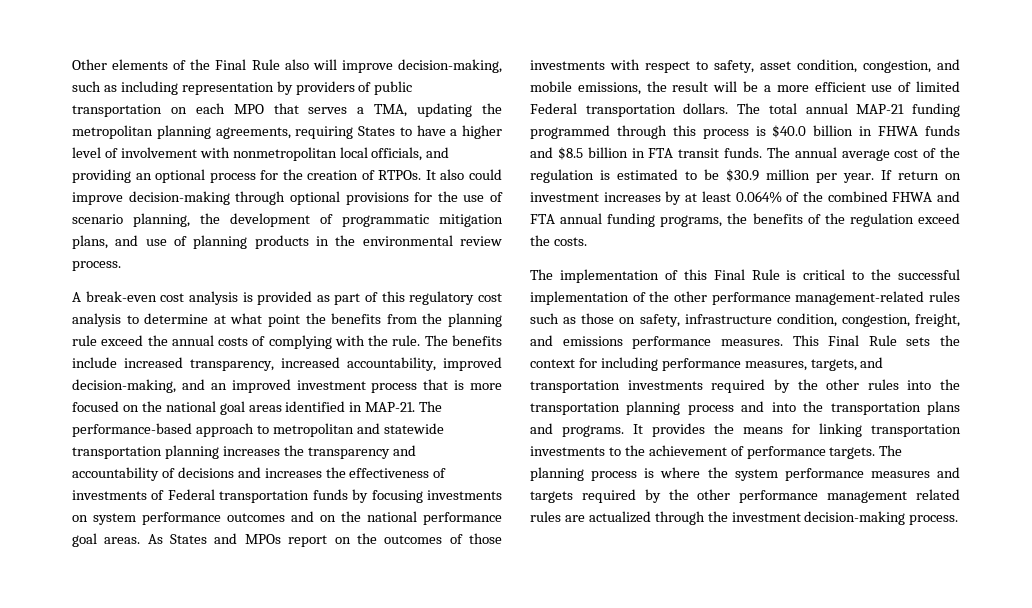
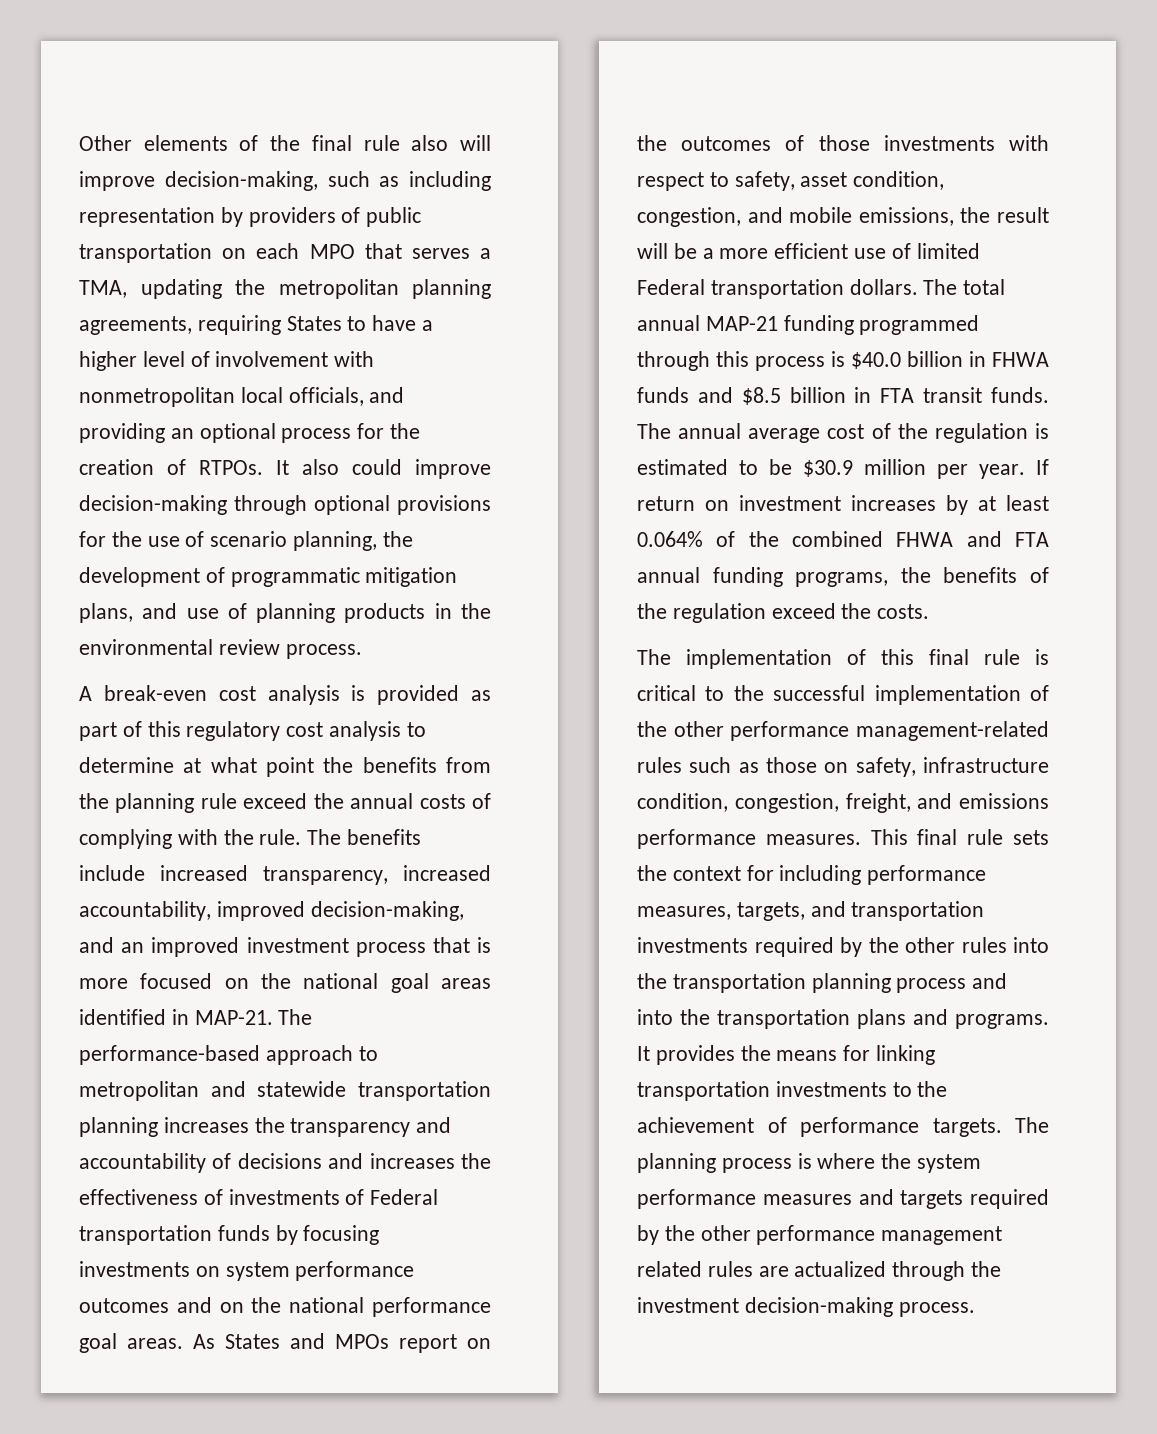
- Other elements of the Final Rule also will improve decision-making, such as including representation by providers of public transportation on each MPO that serves a TMA, updating the metropolitan planning agreements, requiring States to have a higher level of involvement with nonmetropolitan local officials, and providing an optional process for the creation of RTPOs.
+ Other elements of the final rule also will improve decision-making, such as including representation by providers of public transportation on each MPO that serves a TMA, updating the metropolitan planning agreements, requiring States to have a higher level of involvement with nonmetropolitan local officials, and providing an optional process for the creation of RTPOs.
- The implementation of this Final Rule is critical to the successful implementation of the other performance management-related rules such as those on safety, infrastructure condition, congestion, freight, and emissions performance measures.
+ The implementation of this final rule is critical to the successful implementation of the other performance management-related rules such as those on safety, infrastructure condition, congestion, freight, and emissions performance measures.
- This Final Rule sets the context for including performance measures, targets, and transportation investments required by the other rules into the transportation planning process and into the transportation plans and programs.
+ This final rule sets the context for including performance measures, targets, and transportation investments required by the other rules into the transportation planning process and into the transportation plans and programs.

